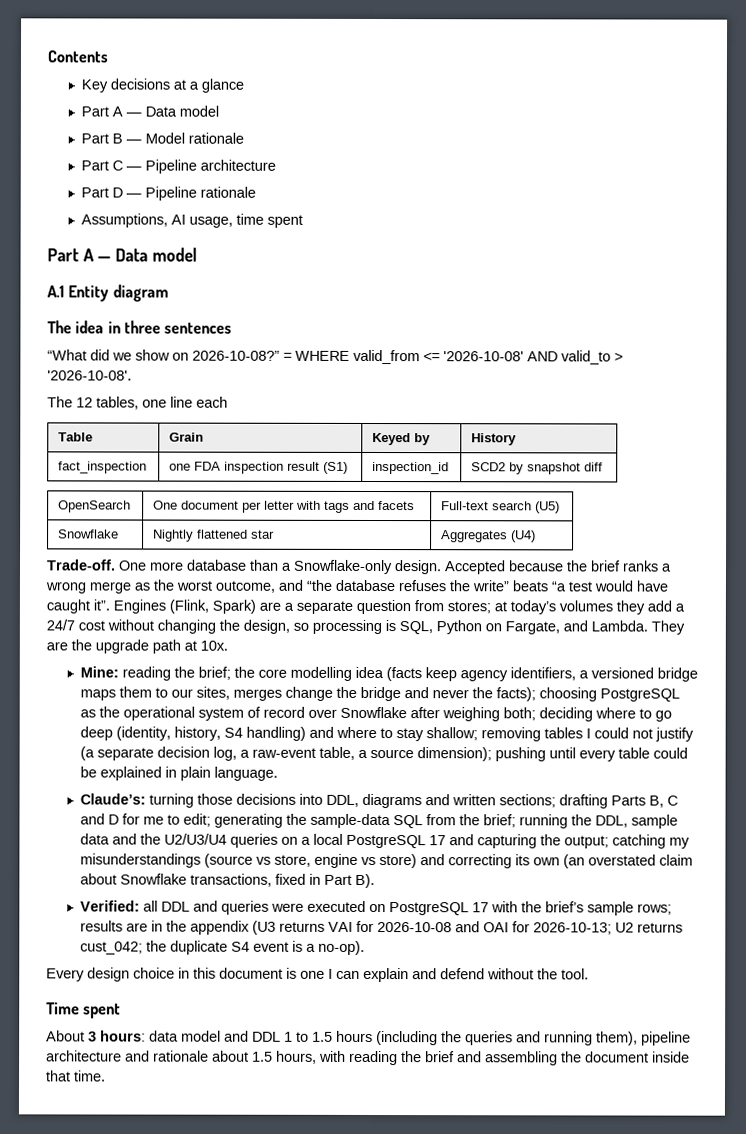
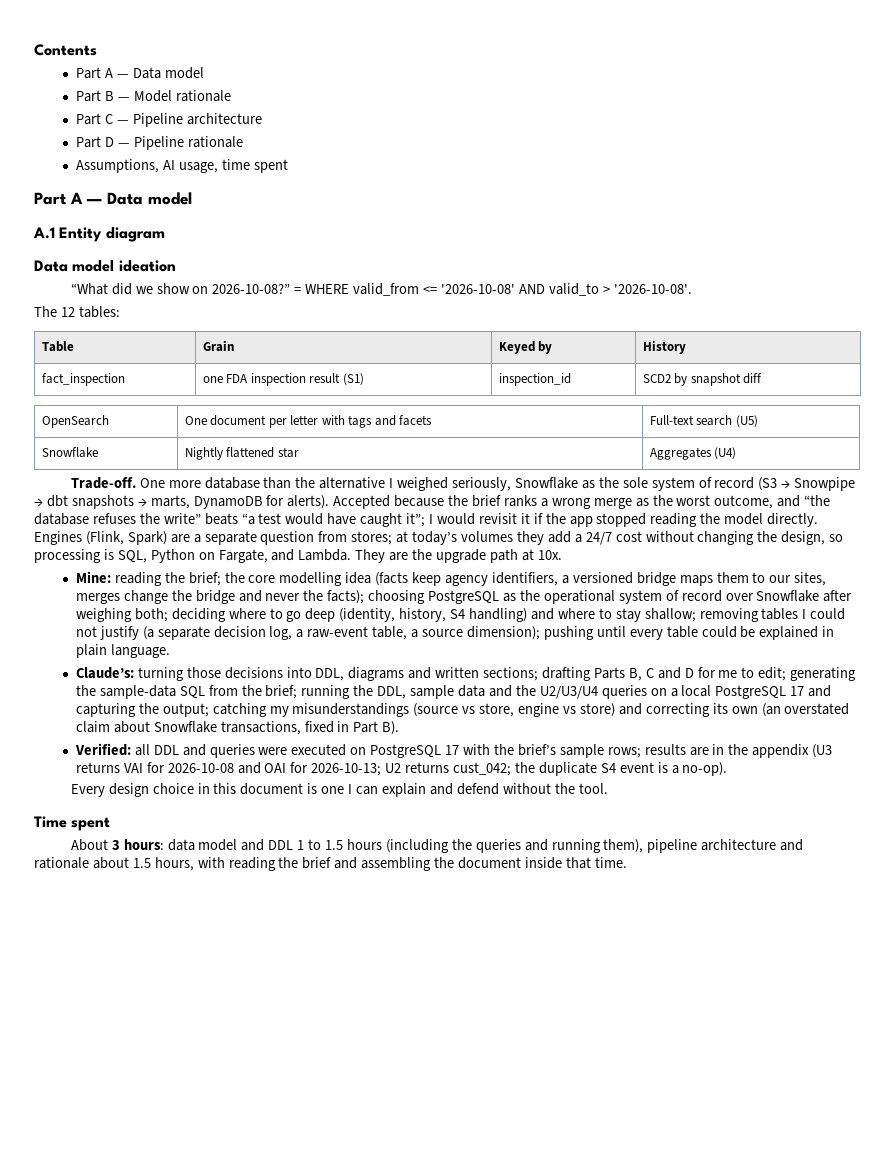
- Key decisions at a glance
- The idea in three sentences
+ Data model ideation
- The 12 tables, one line each
+ The 12 tables:
- One more database than a Snowflake-only design.
+ One more database than the alternative I weighed seriously, Snowflake as the sole system of record (S3 → Snowpipe → dbt snapshots → marts, DynamoDB for alerts).
- Accepted because the brief ranks a wrong merge as the worst outcome, and “the database refuses the write” beats “a test would have caught it”.
+ Accepted because the brief ranks a wrong merge as the worst outcome, and “the database refuses the write” beats “a test would have caught it”; I would revisit it if the app stopped reading the model directly.

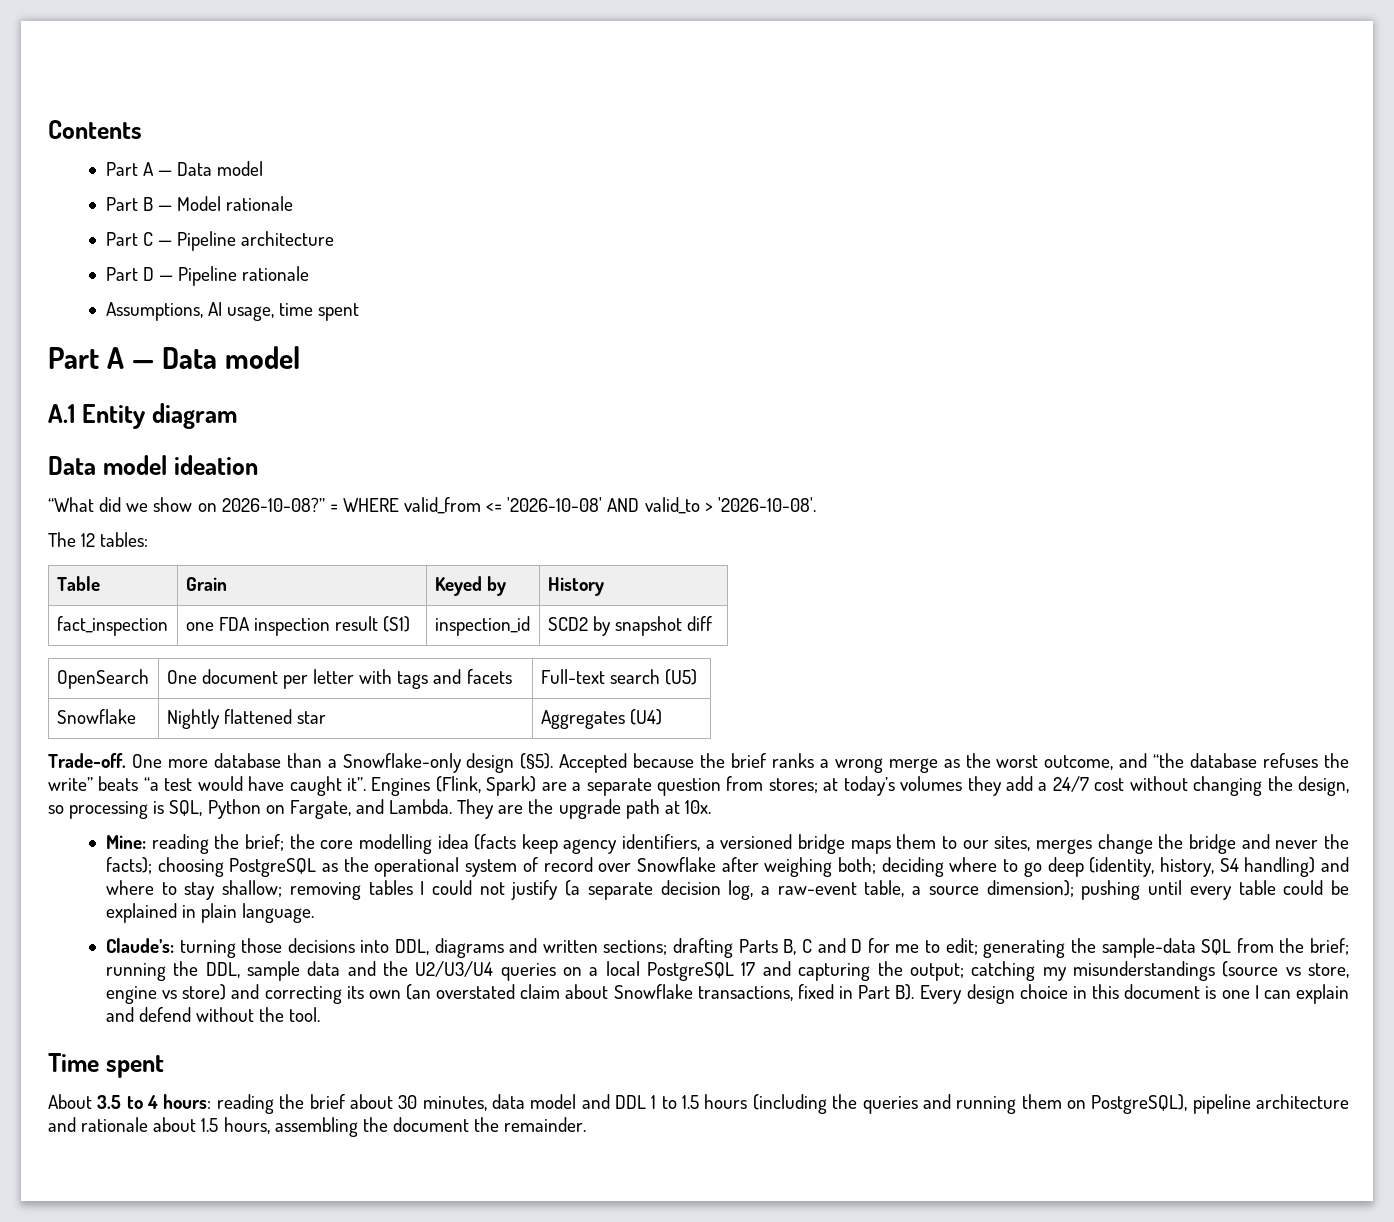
- One more database than the alternative I weighed seriously, Snowflake as the sole system of record (S3 → Snowpipe → dbt snapshots → marts, DynamoDB for alerts).
+ One more database than a Snowflake-only design (§5).
- Accepted because the brief ranks a wrong merge as the worst outcome, and “the database refuses the write” beats “a test would have caught it”; I would revisit it if the app stopped reading the model directly.
+ Accepted because the brief ranks a wrong merge as the worst outcome, and “the database refuses the write” beats “a test would have caught it”.
- catching my misunderstandings (source vs store, engine vs store) and correcting its own (an overstated claim about Snowflake transactions, fixed in Part B).
- Verified: all DDL and queries were executed on PostgreSQL 17 with the brief’s sample rows; results are in the appendix (U3 returns VAI for 2026-10-08 and OAI for 2026-10-13; U2 returns cust_042; the duplicate S4 event is a no-op).
- Every design choice in this document is one I can explain and defend without the tool.
+ catching my misunderstandings (source vs store, engine vs store) and correcting its own (an overstated claim about Snowflake transactions, fixed in Part B). Every design choice in this document is one I can explain and defend without the tool.
- About 3 hours: data model and DDL 1 to 1.5 hours (including the queries and running them), pipeline architecture and rationale about 1.5 hours, with reading the brief and assembling the document inside that time.
+ About 3.5 to 4 hours: reading the brief about 30 minutes, data model and DDL 1 to 1.5 hours (including the queries and running them on PostgreSQL), pipeline architecture and rationale about 1.5 hours, assembling the document the remainder.

